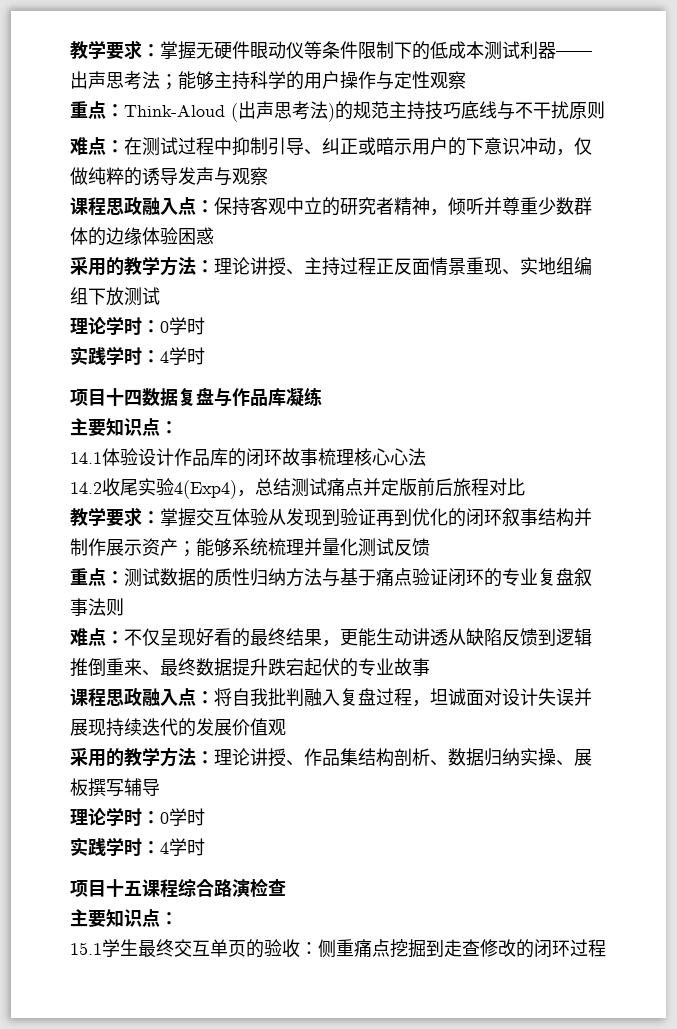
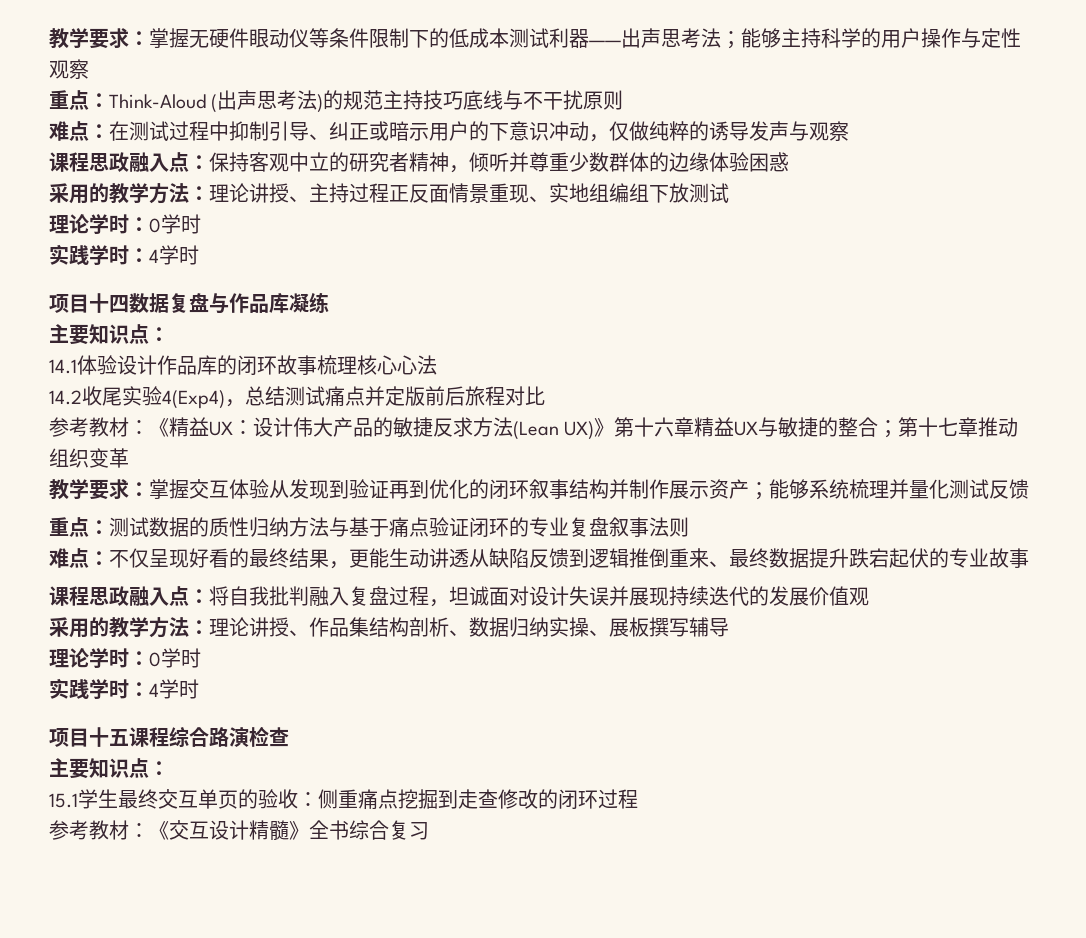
+ 参考教材：《精益UX：设计伟大产品的敏捷反求方法(Lean UX)》第十六章精益UX与敏捷的整合；第十七章推动组织变革
+ 参考教材：《交互设计精髓》全书综合复习

